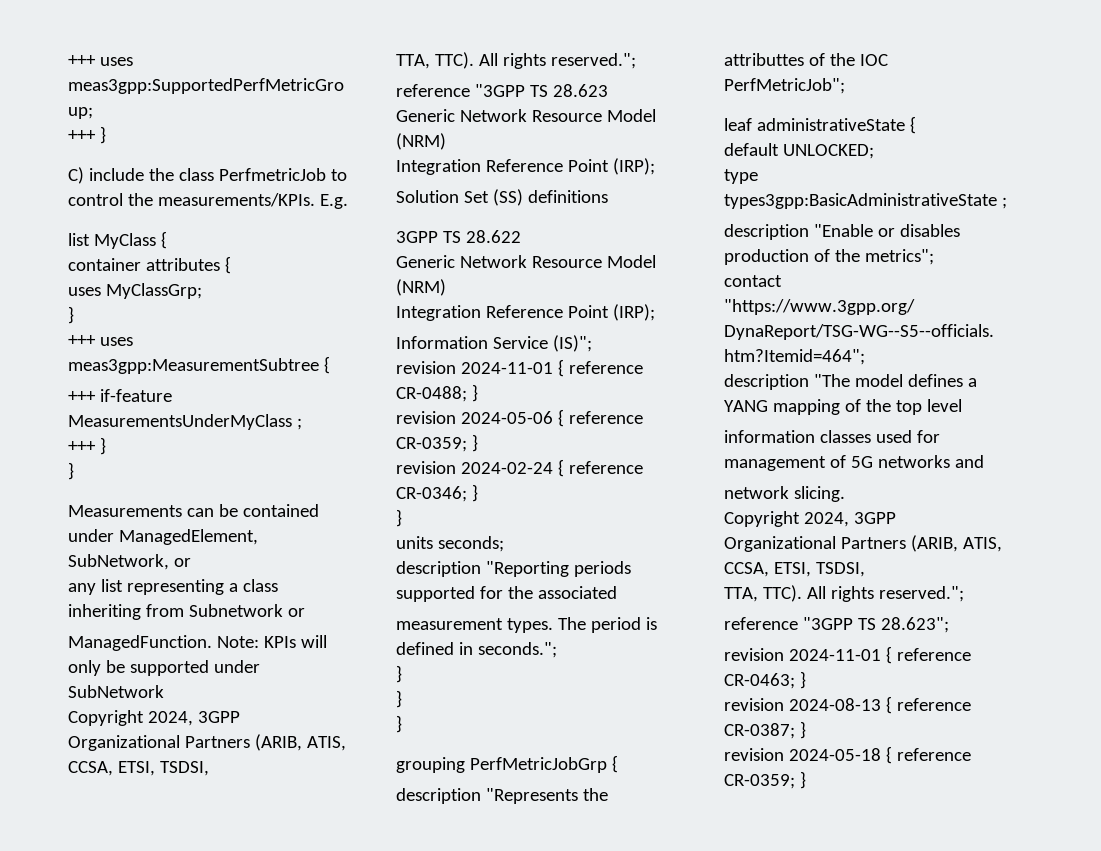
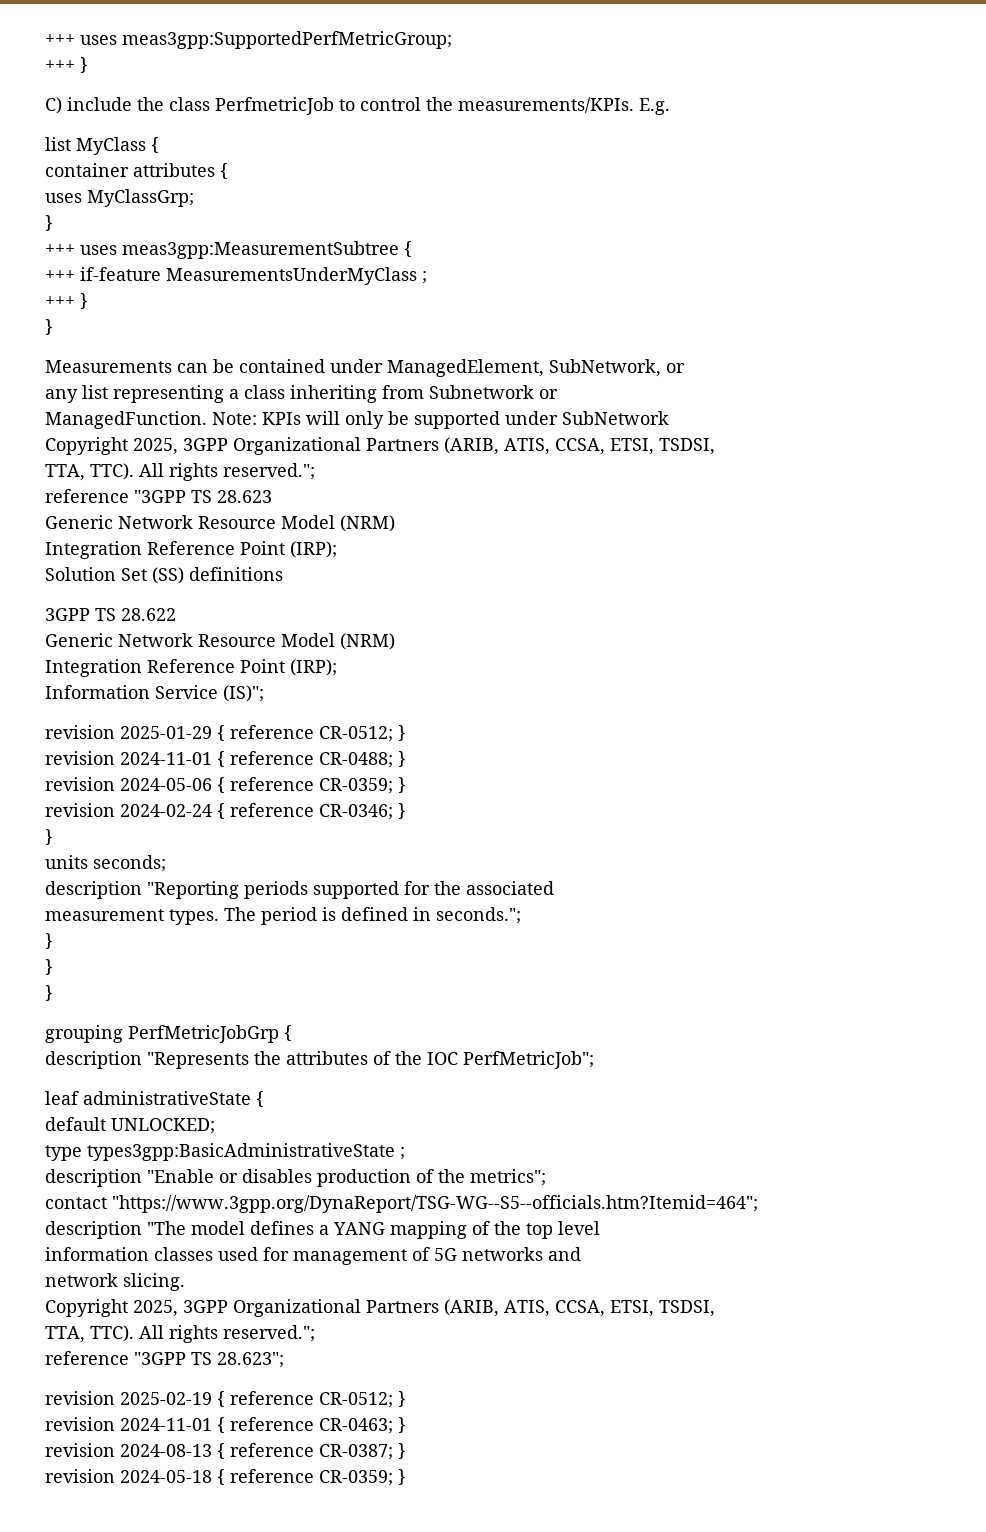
  Note: KPIs will only be supported under SubNetwork
- Copyright 2024, 3GPP Organizational Partners (ARIB, ATIS, CCSA, ETSI, TSDSI,
+ Copyright 2025, 3GPP Organizational Partners (ARIB, ATIS, CCSA, ETSI, TSDSI,
+ revision 2025-01-29 { reference CR-0512; }
- description "Represents the attributtes of the IOC PerfMetricJob";
+ description "Represents the attributes of the IOC PerfMetricJob";
  network slicing.
- Copyright 2024, 3GPP Organizational Partners (ARIB, ATIS, CCSA, ETSI, TSDSI,
+ Copyright 2025, 3GPP Organizational Partners (ARIB, ATIS, CCSA, ETSI, TSDSI,
+ revision 2025-02-19 { reference CR-0512; }

